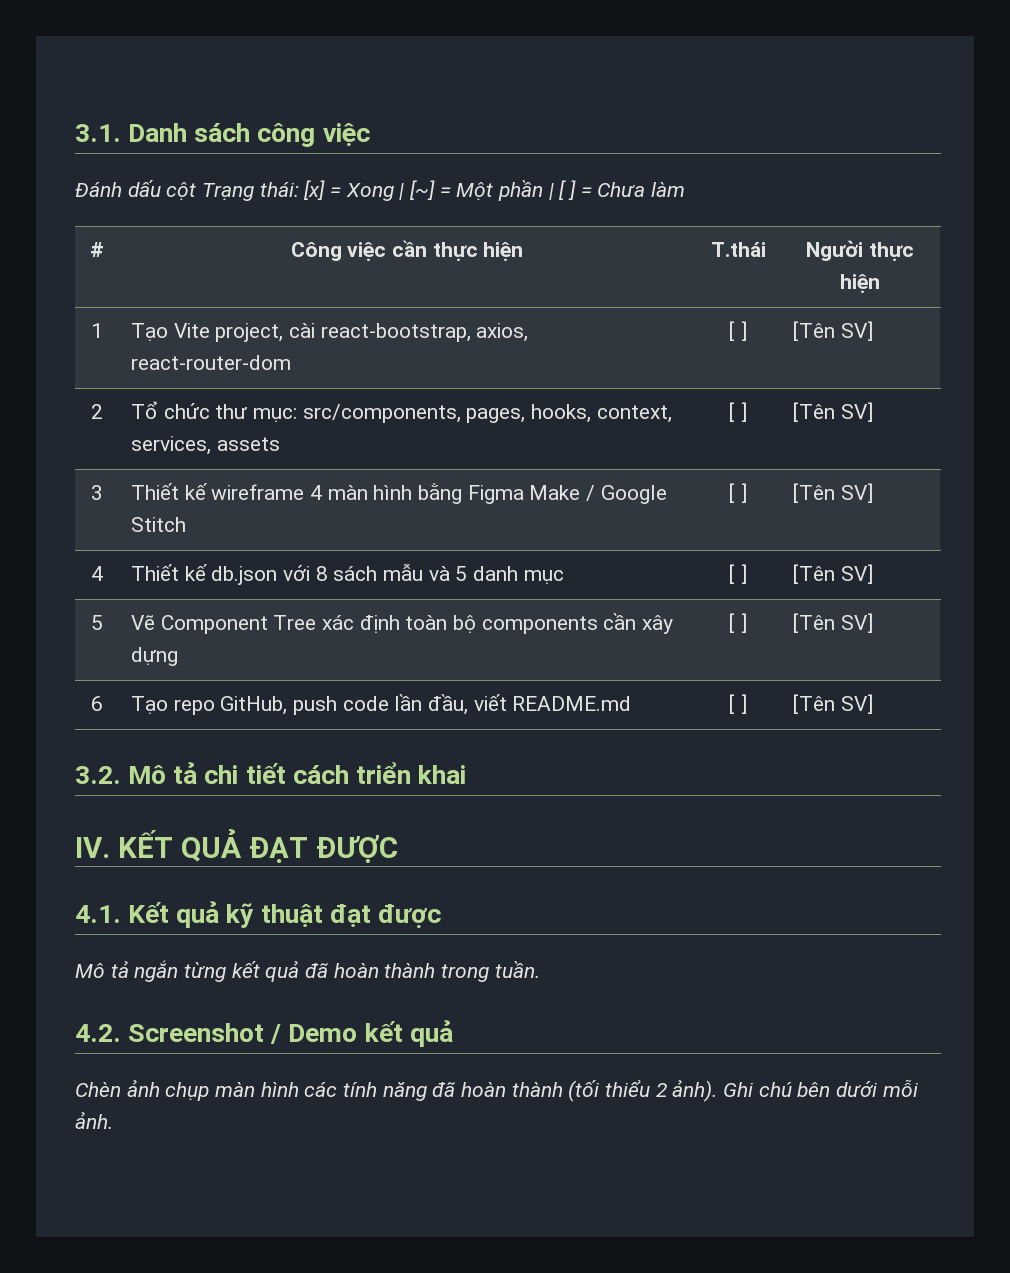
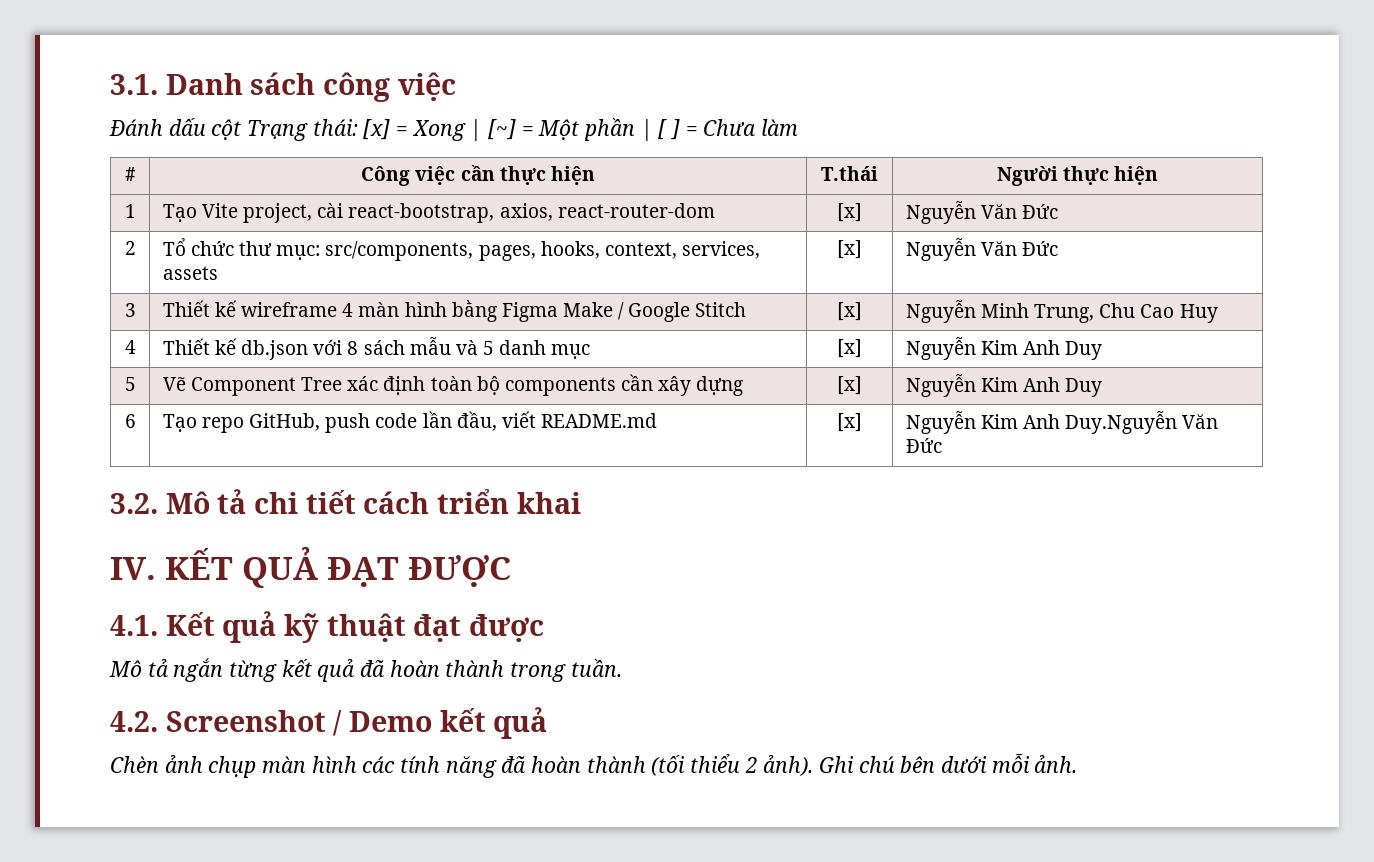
- 1 | Tạo Vite project, cài react-bootstrap, axios, react-router-dom | [ ] | [Tên SV]
+ 1 | Tạo Vite project, cài react-bootstrap, axios, react-router-dom | [x] | Nguyễn Văn Đức
- 2 | Tổ chức thư mục: src/components, pages, hooks, context, services, assets | [ ] | [Tên SV]
+ 2 | Tổ chức thư mục: src/components, pages, hooks, context, services, assets | [x] | Nguyễn Văn Đức
- 3 | Thiết kế wireframe 4 màn hình bằng Figma Make / Google Stitch | [ ] | [Tên SV]
+ 3 | Thiết kế wireframe 4 màn hình bằng Figma Make / Google Stitch | [x] | Nguyễn Minh Trung, Chu Cao Huy
- 4 | Thiết kế db.json với 8 sách mẫu và 5 danh mục | [ ] | [Tên SV]
+ 4 | Thiết kế db.json với 8 sách mẫu và 5 danh mục | [x] | Nguyễn Kim Anh Duy
- 5 | Vẽ Component Tree xác định toàn bộ components cần xây dựng | [ ] | [Tên SV]
+ 5 | Vẽ Component Tree xác định toàn bộ components cần xây dựng | [x] | Nguyễn Kim Anh Duy
- 6 | Tạo repo GitHub, push code lần đầu, viết README.md | [ ] | [Tên SV]
+ 6 | Tạo repo GitHub, push code lần đầu, viết README.md | [x] | Nguyễn Kim Anh Duy.Nguyễn Văn Đức

